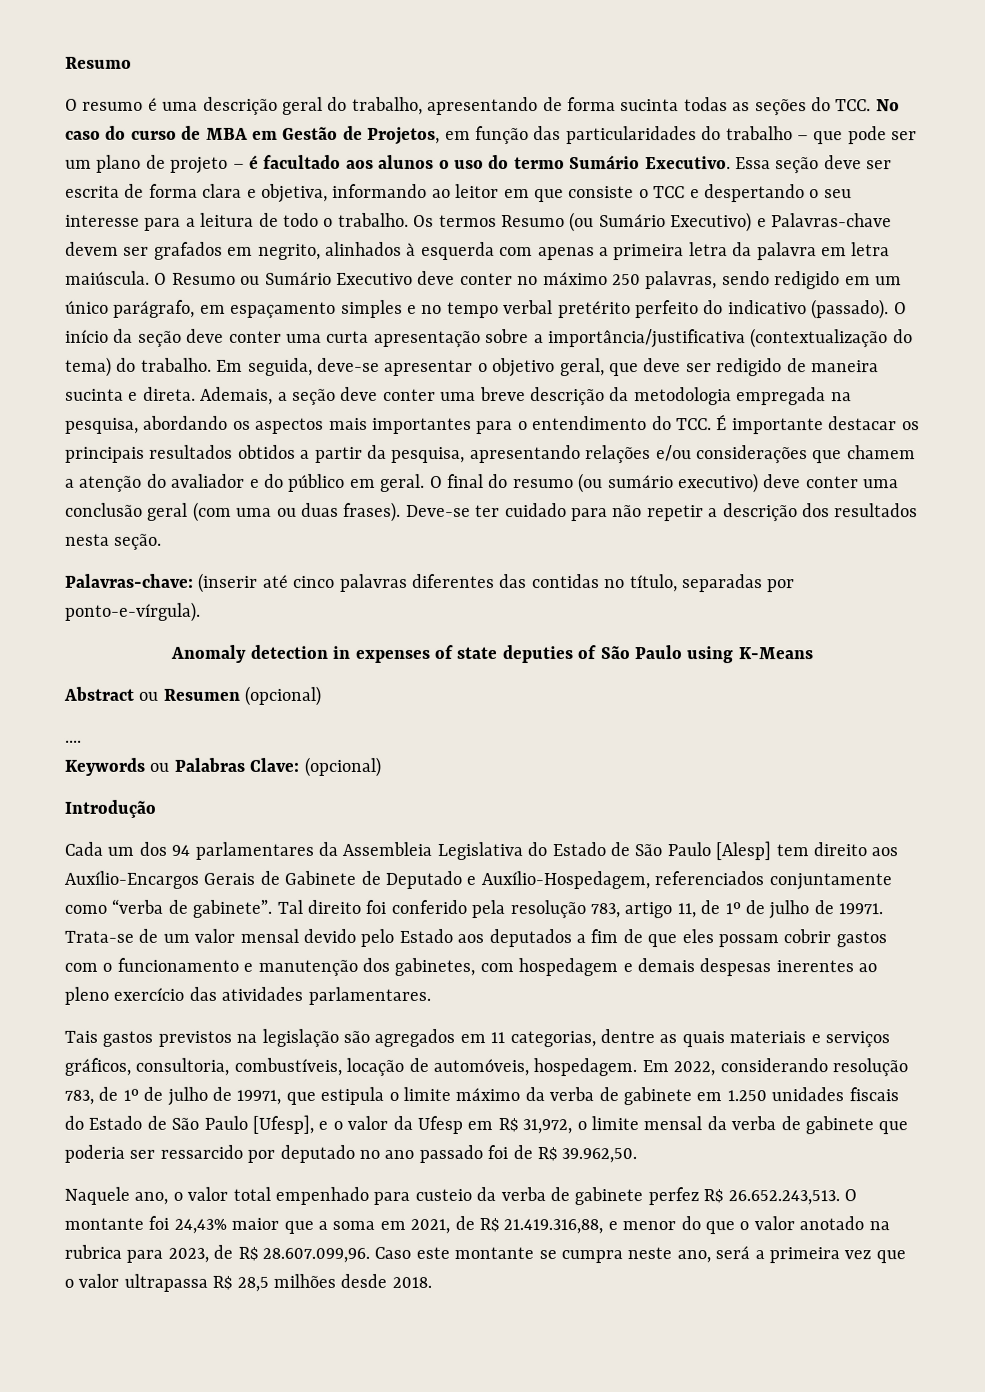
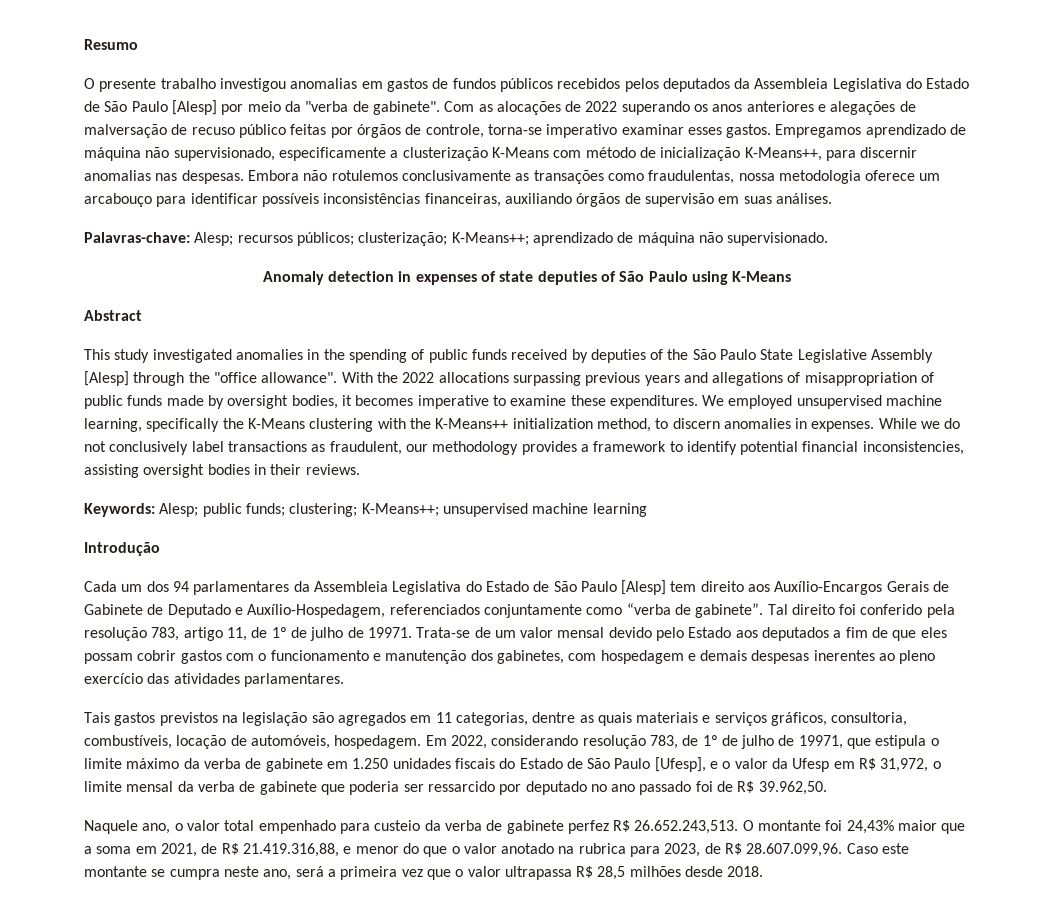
- O resumo é uma descrição geral do trabalho, apresentando de forma sucinta todas as seções do TCC. No caso do curso de MBA em Gestão de Projetos, em função das particularidades do trabalho – que pode ser um plano de projeto – é facultado aos alunos o uso do termo Sumário Executivo. Essa seção deve ser escrita de forma clara e objetiva, informando ao leitor em que consiste o TCC e despertando o seu interesse para a leitura de todo o trabalho. Os termos Resumo (ou Sumário Executivo) e Palavras-chave devem ser grafados em negrito, alinhados à esquerda com apenas a primeira letra da palavra em letra maiúscula. O Resumo ou Sumário Executivo deve conter no máximo 250 palavras, sendo redigido em um único parágrafo, em espaçamento simples e no tempo verbal pretérito perfeito do indicativo (passado). O início da seção deve conter uma curta apresentação sobre a importância/justificativa (contextualização do tema) do trabalho. Em seguida, deve-se apresentar o objetivo geral, que deve ser redigido de maneira sucinta e direta. Ademais, a seção deve conter uma breve descrição da metodologia empregada na pesquisa, abordando os aspectos mais importantes para o entendimento do TCC. É importante destacar os principais resultados obtidos a partir da pesquisa, apresentando relações e/ou considerações que chamem a atenção do avaliador e do público em geral. O final do resumo (ou sumário executivo) deve conter uma conclusão geral (com uma ou duas frases). Deve-se ter cuidado para não repetir a descrição dos resultados nesta seção.
- Palavras-chave: (inserir até cinco palavras diferentes das contidas no título, separadas por ponto-e-vírgula).
+ O presente trabalho investigou anomalias em gastos de fundos públicos recebidos pelos deputados da Assembleia Legislativa do Estado de São Paulo [Alesp] por meio da "verba de gabinete". Com as alocações de 2022 superando os anos anteriores e alegações de malversação de recuso público feitas por órgãos de controle, torna-se imperativo examinar esses gastos. Empregamos aprendizado de máquina não supervisionado, especificamente a clusterização K-Means com método de inicialização K-Means++, para discernir anomalias nas despesas. Embora não rotulemos conclusivamente as transações como fraudulentas, nossa metodologia oferece um arcabouço para identificar possíveis inconsistências financeiras, auxiliando órgãos de supervisão em suas análises.
+ Palavras-chave: Alesp; recursos públicos; clusterização; K-Means++; aprendizado de máquina não supervisionado.
- Abstract ou Resumen (opcional)
- ....
- Keywords ou Palabras Clave: (opcional)
+ Abstract
+ This study investigated anomalies in the spending of public funds received by deputies of the São Paulo State Legislative Assembly [Alesp] through the "office allowance". With the 2022 allocations surpassing previous years and allegations of misappropriation of public funds made by oversight bodies, it becomes imperative to examine these expenditures. We employed unsupervised machine learning, specifically the K-Means clustering with the K-Means++ initialization method, to discern anomalies in expenses. While we do not conclusively label transactions as fraudulent, our methodology provides a framework to identify potential financial inconsistencies, assisting oversight bodies in their reviews.
+ Keywords: Alesp; public funds; clustering; K-Means++; unsupervised machine learning

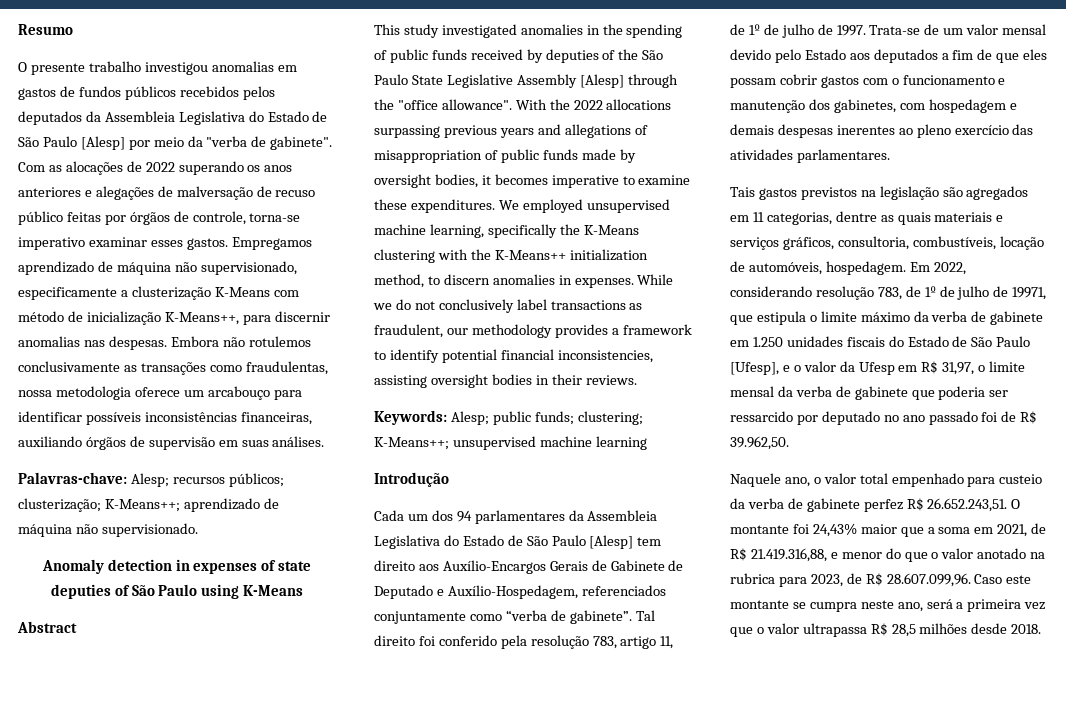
- Tal direito foi conferido pela resolução 783, artigo 11, de 1º de julho de 19971.
+ Tal direito foi conferido pela resolução 783, artigo 11, de 1º de julho de 1997.
- Em 2022, considerando resolução 783, de 1º de julho de 19971, que estipula o limite máximo da verba de gabinete em 1.250 unidades fiscais do Estado de São Paulo [Ufesp], e o valor da Ufesp em R$ 31,972, o limite mensal da verba de gabinete que poderia ser ressarcido por deputado no ano passado foi de R$ 39.962,50.
+ Em 2022, considerando resolução 783, de 1º de julho de 19971, que estipula o limite máximo da verba de gabinete em 1.250 unidades fiscais do Estado de São Paulo [Ufesp], e o valor da Ufesp em R$ 31,97, o limite mensal da verba de gabinete que poderia ser ressarcido por deputado no ano passado foi de R$ 39.962,50.
- Naquele ano, o valor total empenhado para custeio da verba de gabinete perfez R$ 26.652.243,513. O montante foi 24,43% maior que a soma em 2021, de R$ 21.419.316,88, e menor do que o valor anotado na rubrica para 2023, de R$ 28.607.099,96. Caso este montante se cumpra neste ano, será a primeira vez que o valor ultrapassa R$ 28,5 milhões desde 2018.
+ Naquele ano, o valor total empenhado para custeio da verba de gabinete perfez R$ 26.652.243,51. O montante foi 24,43% maior que a soma em 2021, de R$ 21.419.316,88, e menor do que o valor anotado na rubrica para 2023, de R$ 28.607.099,96. Caso este montante se cumpra neste ano, será a primeira vez que o valor ultrapassa R$ 28,5 milhões desde 2018.

